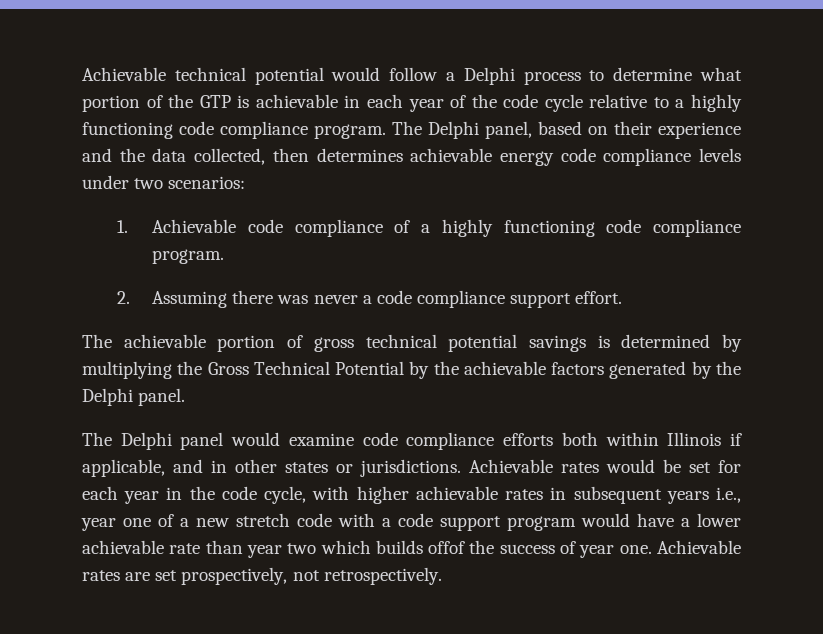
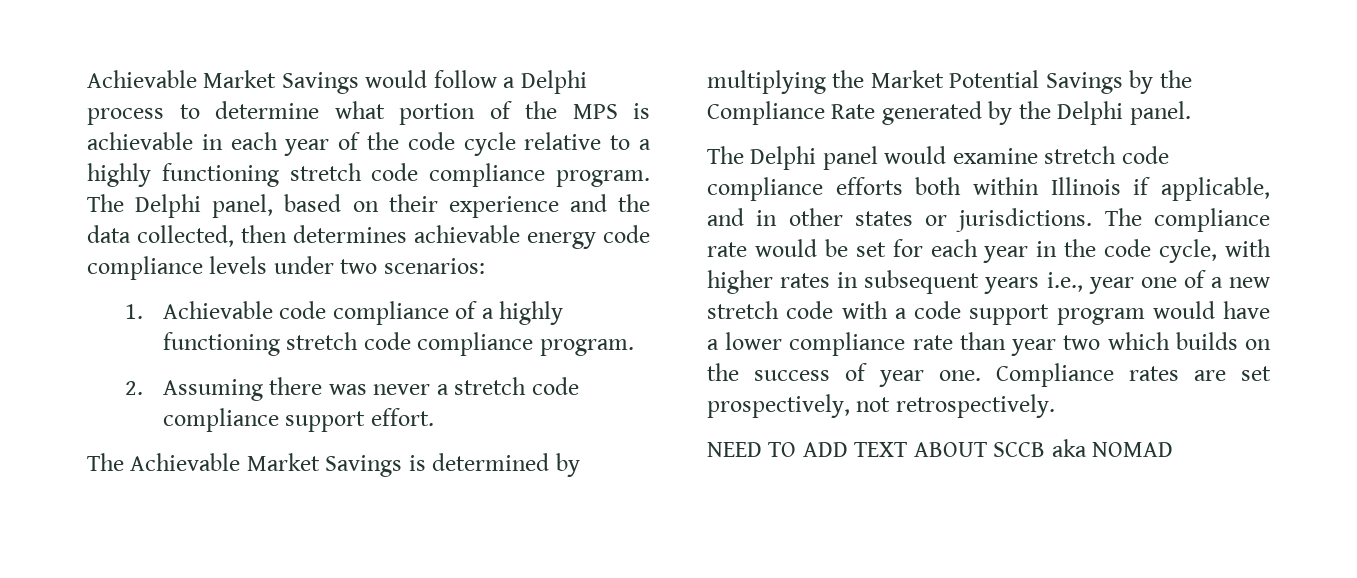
- Achievable technical potential would follow a Delphi process to determine what portion of the GTP is achievable in each year of the code cycle relative to a highly functioning code compliance program.
+ Achievable Market Savings would follow a Delphi process to determine what portion of the MPS is achievable in each year of the code cycle relative to a highly functioning stretch code compliance program.
- 1. Achievable code compliance of a highly functioning code compliance program.
+ 1. Achievable code compliance of a highly functioning stretch code compliance program.
- 2. Assuming there was never a code compliance support effort.
+ 2. Assuming there was never a stretch code compliance support effort.
- The achievable portion of gross technical potential savings is determined by multiplying the Gross Technical Potential by the achievable factors generated by the Delphi panel.
+ The Achievable Market Savings is determined by multiplying the Market Potential Savings by the Compliance Rate generated by the Delphi panel.
- The Delphi panel would examine code compliance efforts both within Illinois if applicable, and in other states or jurisdictions.
+ The Delphi panel would examine stretch code compliance efforts both within Illinois if applicable, and in other states or jurisdictions.
- Achievable rates would be set for each year in the code cycle, with higher achievable rates in subsequent years i.e., year one of a new stretch code with a code support program would have a lower achievable rate than year two which builds offof the success of year one.
+ The compliance rate would be set for each year in the code cycle, with higher rates in subsequent years i.e., year one of a new stretch code with a code support program would have a lower compliance rate than year two which builds on the success of year one.
- Achievable rates are set prospectively, not retrospectively.
+ Compliance rates are set prospectively, not retrospectively.
+ NEED TO ADD TEXT ABOUT SCCB aka NOMAD

